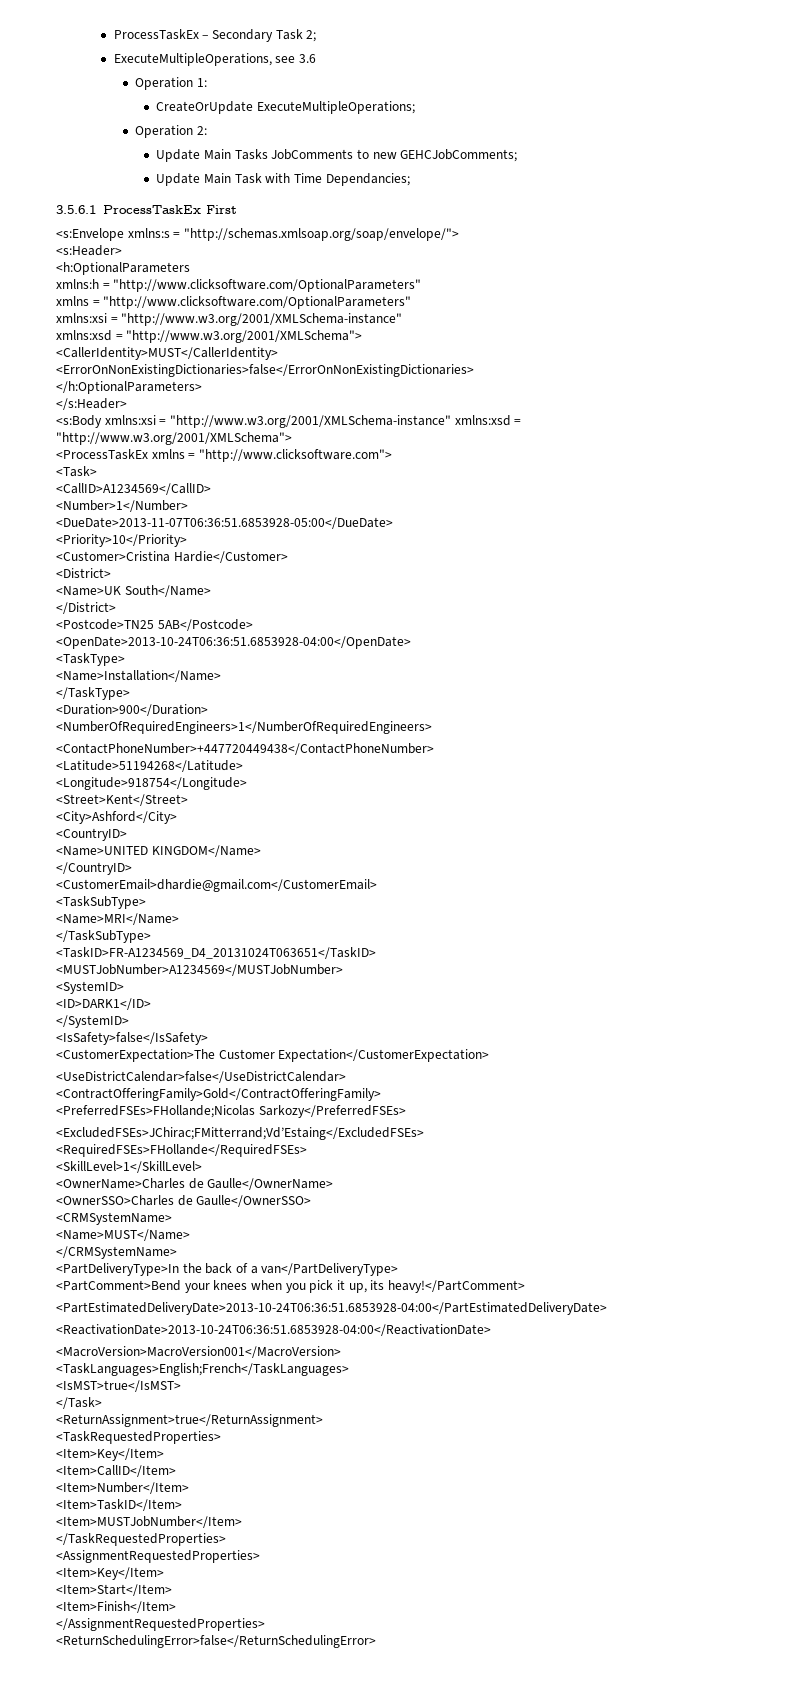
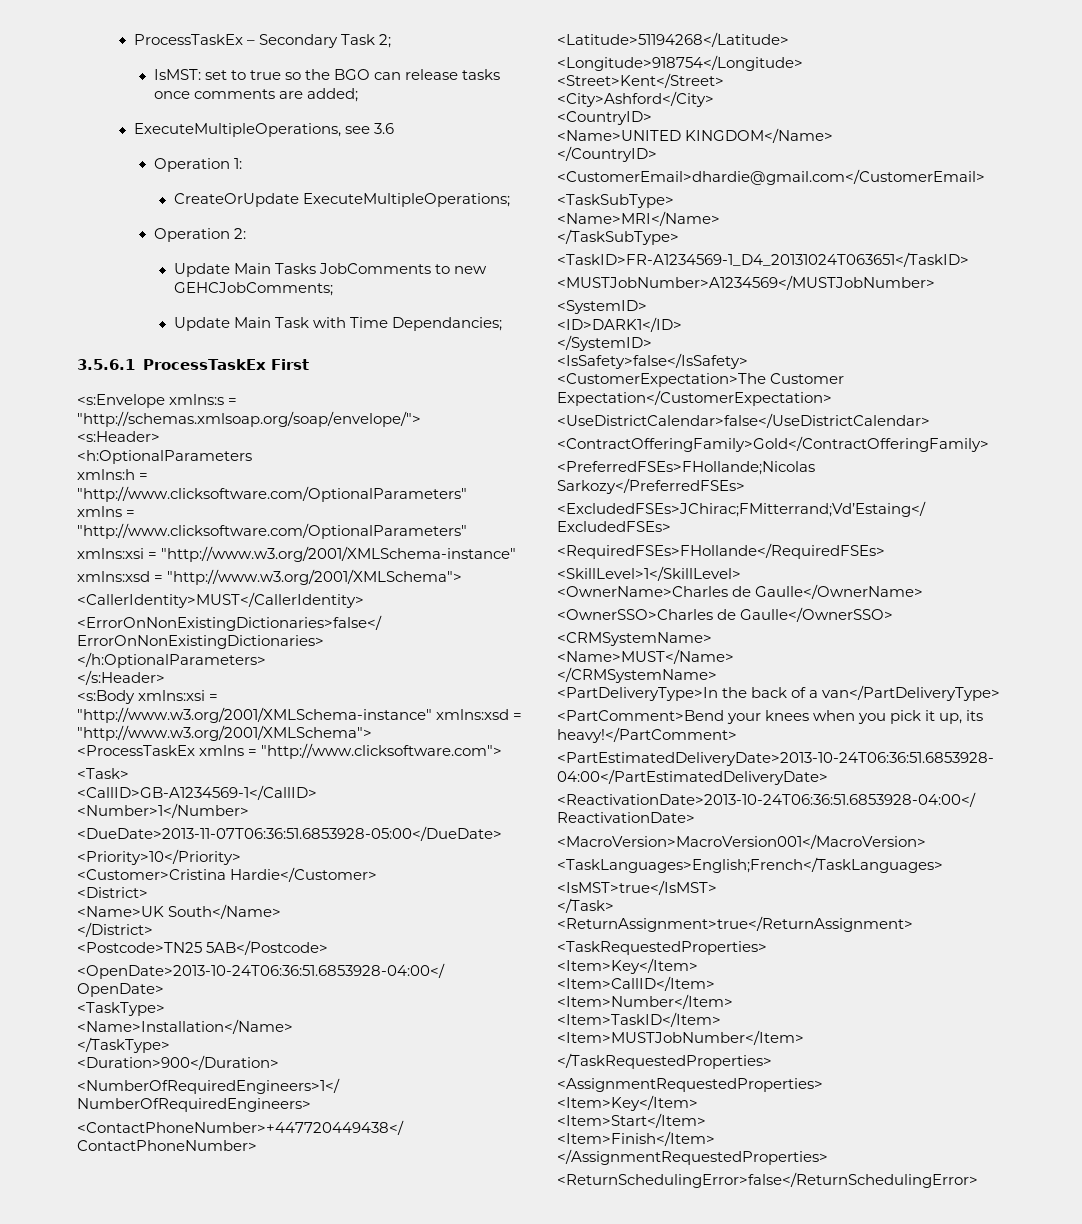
+ IsMST: set to true so the BGO can release tasks once comments are added;
- <CallID>A1234569</CallID>
+ <CallID>GB-A1234569-1</CallID>
- <TaskID>FR-A1234569_D4_20131024T063651</TaskID>
+ <TaskID>FR-A1234569-1_D4_20131024T063651</TaskID>

